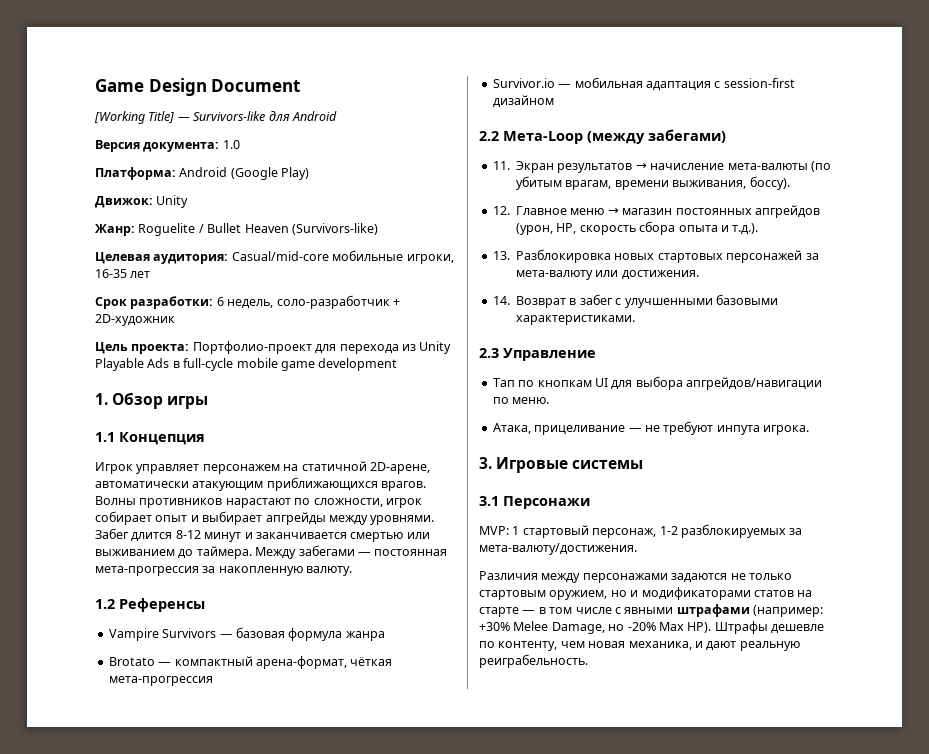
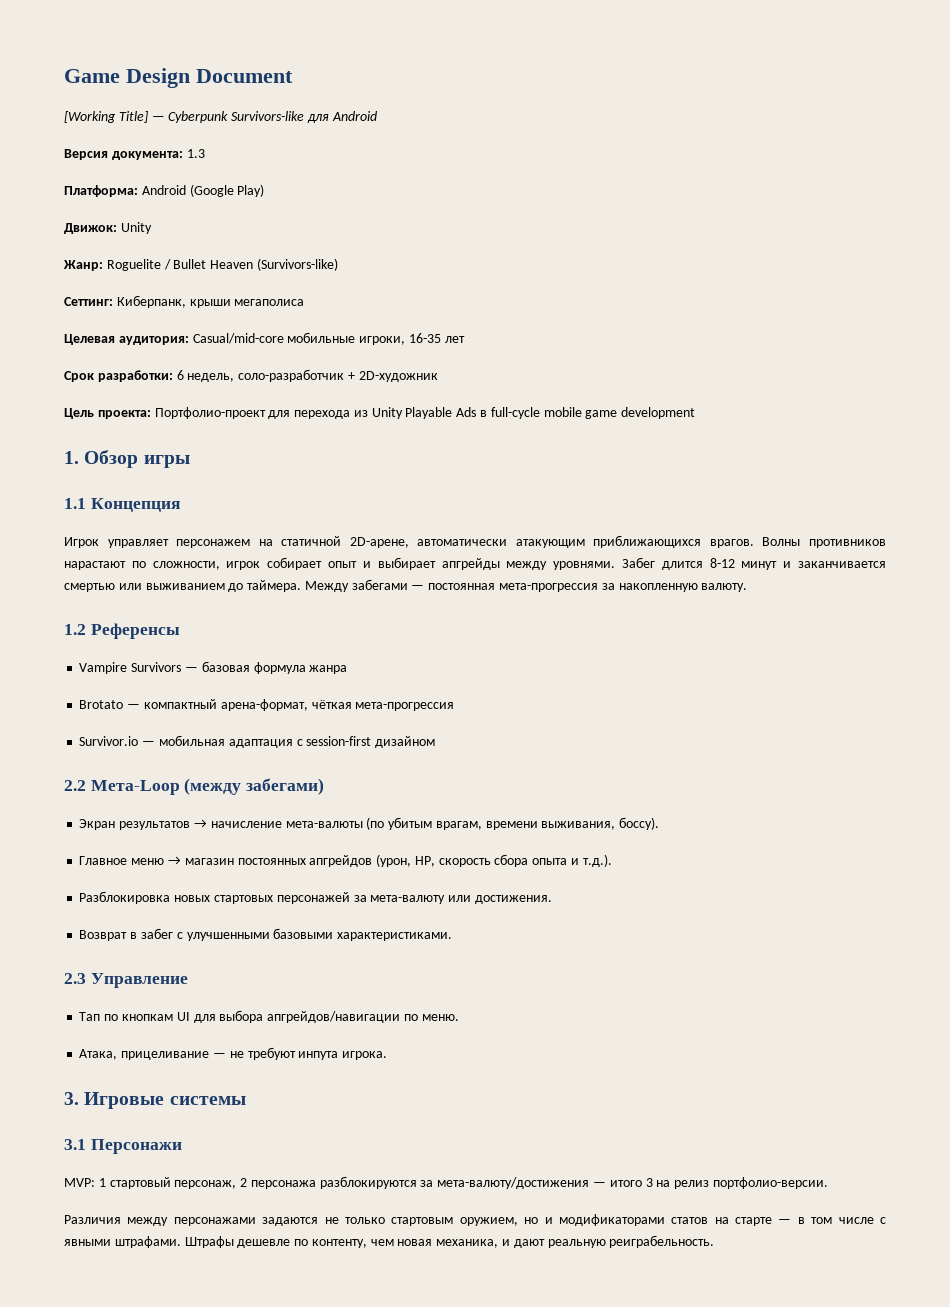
- [Working Title] — Survivors-like для Android
+ [Working Title] — Cyberpunk Survivors-like для Android
- Версия документа: 1.0
+ Версия документа: 1.3
+ Сеттинг: Киберпанк, крыши мегаполиса
- 11. Экран результатов → начисление мета-валюты (по убитым врагам, времени выживания, боссу).
+ Экран результатов → начисление мета-валюты (по убитым врагам, времени выживания, боссу).
- 12. Главное меню → магазин постоянных апгрейдов (урон, HP, скорость сбора опыта и т.д.).
+ Главное меню → магазин постоянных апгрейдов (урон, HP, скорость сбора опыта и т.д.).
- 13. Разблокировка новых стартовых персонажей за мета-валюту или достижения.
+ Разблокировка новых стартовых персонажей за мета-валюту или достижения.
- 14. Возврат в забег с улучшенными базовыми характеристиками.
+ Возврат в забег с улучшенными базовыми характеристиками.
- MVP: 1 стартовый персонаж, 1-2 разблокируемых за мета-валюту/достижения.
+ MVP: 1 стартовый персонаж, 2 персонажа разблокируются за мета-валюту/достижения — итого 3 на релиз портфолио-версии.
- Различия между персонажами задаются не только стартовым оружием, но и модификаторами статов на старте — в том числе с явными штрафами (например: +30% Melee Damage, но -20% Max HP). Штрафы дешевле по контенту, чем новая механика, и дают реальную реиграбельность.
+ Различия между персонажами задаются не только стартовым оружием, но и модификаторами статов на старте — в том числе с явными штрафами. Штрафы дешевле по контенту, чем новая механика, и дают реальную реиграбельность.

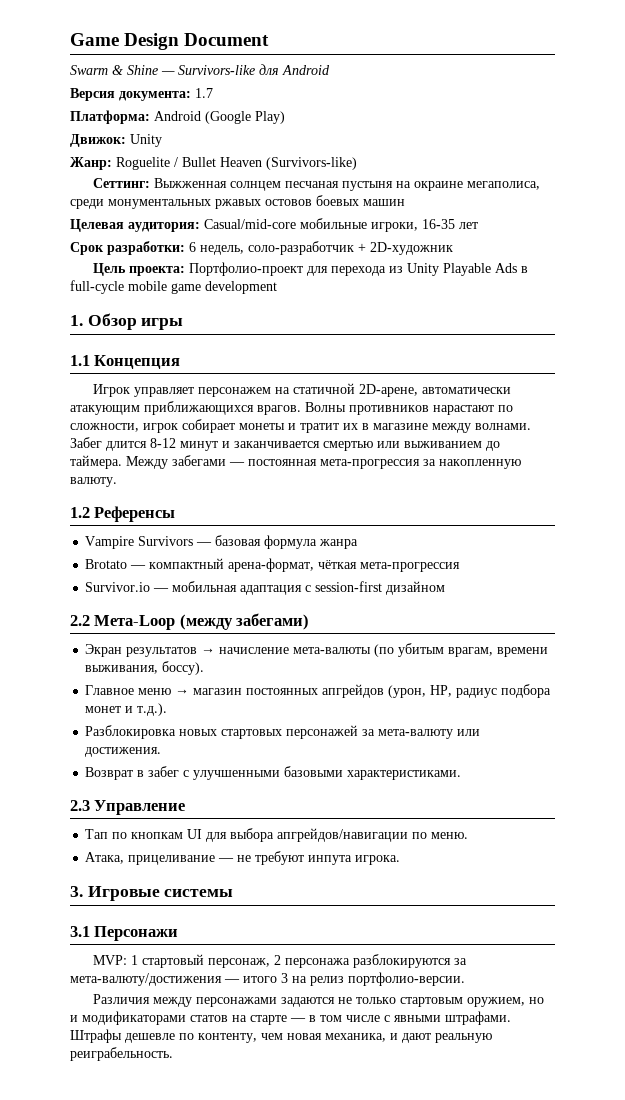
- [Working Title] — Cyberpunk Survivors-like для Android
+ Swarm & Shine — Survivors-like для Android
- Версия документа: 1.3
+ Версия документа: 1.7
- Сеттинг: Киберпанк, крыши мегаполиса
+ Сеттинг: Выжженная солнцем песчаная пустыня на окраине мегаполиса, среди монументальных ржавых остовов боевых машин
- Волны противников нарастают по сложности, игрок собирает опыт и выбирает апгрейды между уровнями.
+ Волны противников нарастают по сложности, игрок собирает монеты и тратит их в магазине между волнами.
- Главное меню → магазин постоянных апгрейдов (урон, HP, скорость сбора опыта и т.д.).
+ Главное меню → магазин постоянных апгрейдов (урон, HP, радиус подбора монет и т.д.).

